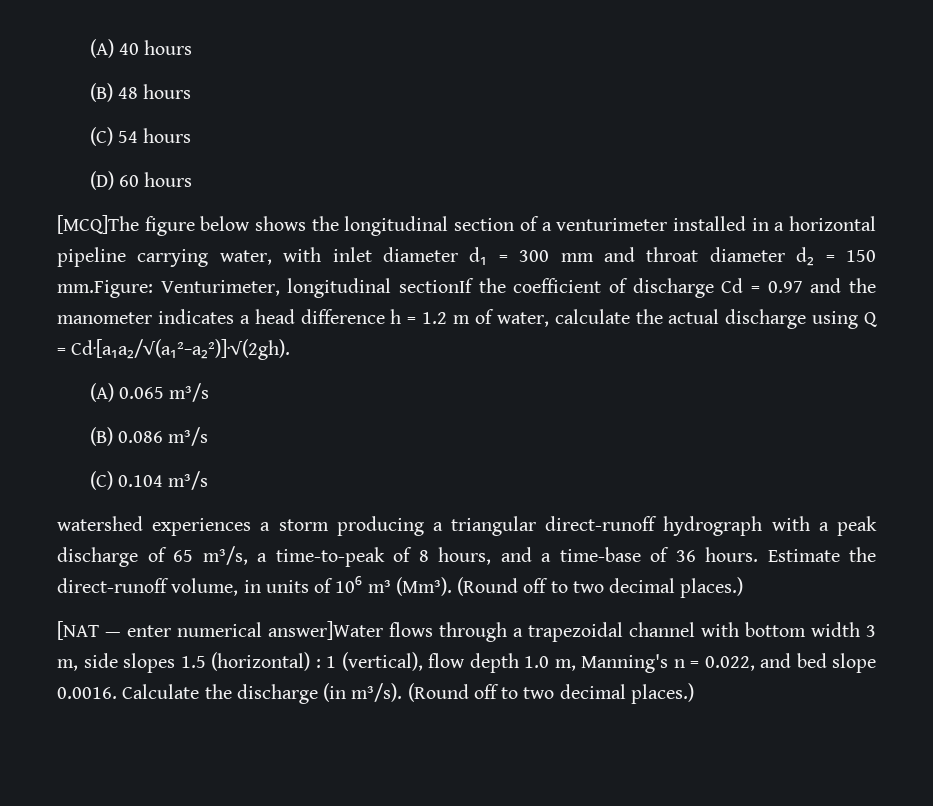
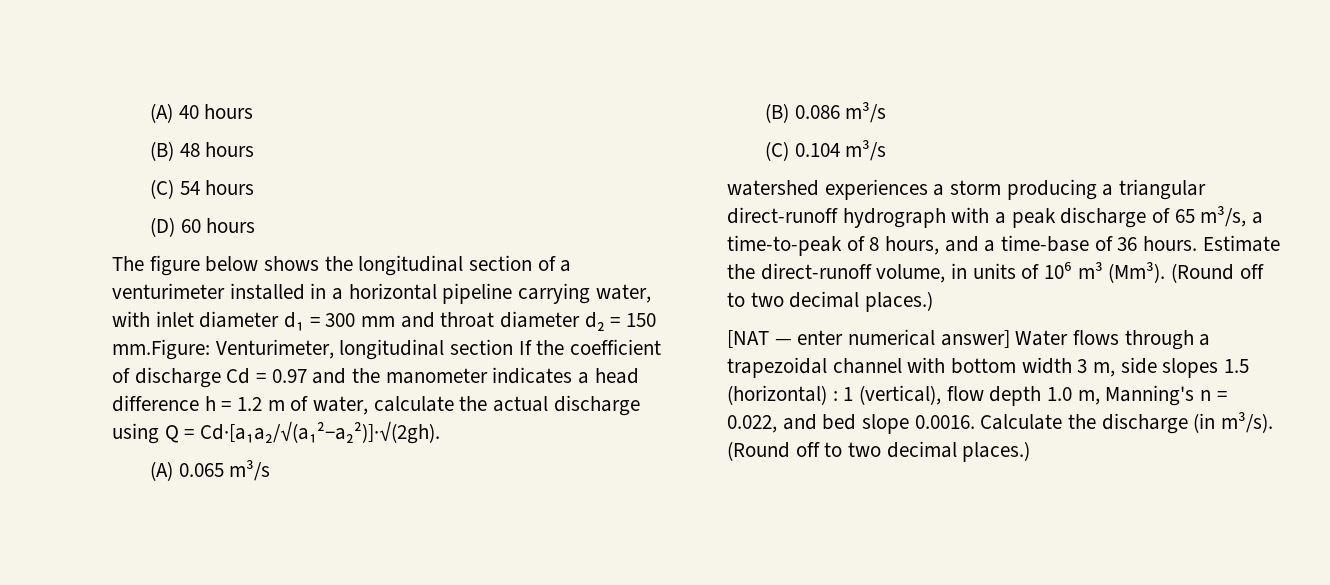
- [MCQ]The figure below shows the longitudinal section of a venturimeter installed in a horizontal pipeline carrying water, with inlet diameter d₁ = 300 mm and throat diameter d₂ = 150 mm.Figure: Venturimeter, longitudinal sectionIf the coefficient of discharge Cd = 0.97 and the manometer indicates a head difference h = 1.2 m of water, calculate the actual discharge using Q = Cd·[a₁a₂/√(a₁²−a₂²)]·√(2gh).
+ The figure below shows the longitudinal section of a venturimeter installed in a horizontal pipeline carrying water, with inlet diameter d₁ = 300 mm and throat diameter d₂ = 150 mm.Figure: Venturimeter, longitudinal section If the coefficient of discharge Cd = 0.97 and the manometer indicates a head difference h = 1.2 m of water, calculate the actual discharge using Q = Cd·[a₁a₂/√(a₁²−a₂²)]·√(2gh).
- [NAT — enter numerical answer]Water flows through a trapezoidal channel with bottom width 3 m, side slopes 1.5 (horizontal) : 1 (vertical), flow depth 1.0 m, Manning's n = 0.022, and bed slope 0.0016. Calculate the discharge (in m³/s).
+ [NAT — enter numerical answer] Water flows through a trapezoidal channel with bottom width 3 m, side slopes 1.5 (horizontal) : 1 (vertical), flow depth 1.0 m, Manning's n = 0.022, and bed slope 0.0016. Calculate the discharge (in m³/s).

